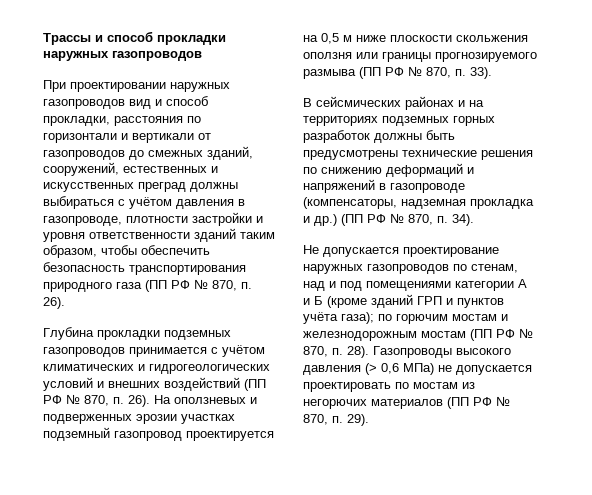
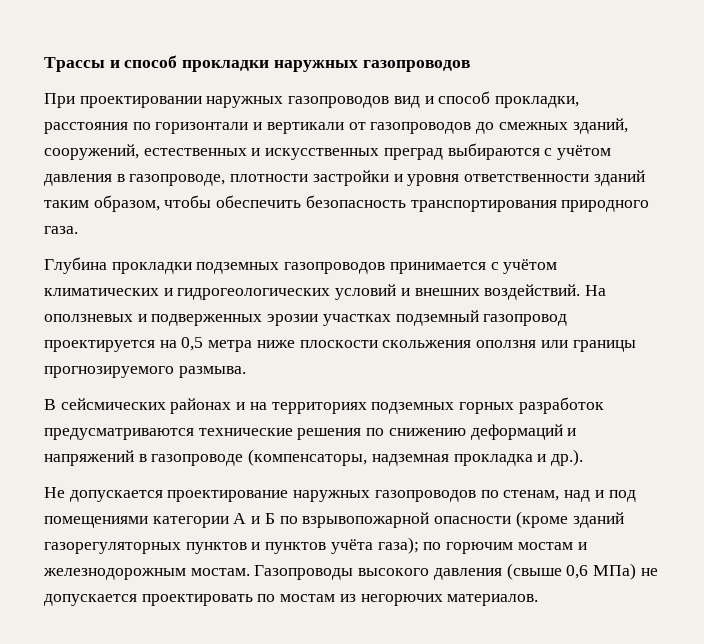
- При проектировании наружных газопроводов вид и способ прокладки, расстояния по горизонтали и вертикали от газопроводов до смежных зданий, сооружений, естественных и искусственных преград должны выбираться с учётом давления в газопроводе, плотности застройки и уровня ответственности зданий таким образом, чтобы обеспечить безопасность транспортирования природного газа (ПП РФ № 870, п. 26).
+ При проектировании наружных газопроводов вид и способ прокладки, расстояния по горизонтали и вертикали от газопроводов до смежных зданий, сооружений, естественных и искусственных преград выбираются с учётом давления в газопроводе, плотности застройки и уровня ответственности зданий таким образом, чтобы обеспечить безопасность транспортирования природного газа.
- Глубина прокладки подземных газопроводов принимается с учётом климатических и гидрогеологических условий и внешних воздействий (ПП РФ № 870, п. 26).
+ Глубина прокладки подземных газопроводов принимается с учётом климатических и гидрогеологических условий и внешних воздействий.
- На оползневых и подверженных эрозии участках подземный газопровод проектируется на 0,5 м ниже плоскости скольжения оползня или границы прогнозируемого размыва (ПП РФ № 870, п. 33).
+ На оползневых и подверженных эрозии участках подземный газопровод проектируется на 0,5 метра ниже плоскости скольжения оползня или границы прогнозируемого размыва.
- В сейсмических районах и на территориях подземных горных разработок должны быть предусмотрены технические решения по снижению деформаций и напряжений в газопроводе (компенсаторы, надземная прокладка и др.) (ПП РФ № 870, п. 34).
+ В сейсмических районах и на территориях подземных горных разработок предусматриваются технические решения по снижению деформаций и напряжений в газопроводе (компенсаторы, надземная прокладка и др.).
- Не допускается проектирование наружных газопроводов по стенам, над и под помещениями категории А и Б (кроме зданий ГРП и пунктов учёта газа); по горючим мостам и железнодорожным мостам (ПП РФ № 870, п. 28).
+ Не допускается проектирование наружных газопроводов по стенам, над и под помещениями категории А и Б по взрывопожарной опасности (кроме зданий газорегуляторных пунктов и пунктов учёта газа); по горючим мостам и железнодорожным мостам.
- Газопроводы высокого давления (> 0,6 МПа) не допускается проектировать по мостам из негорючих материалов (ПП РФ № 870, п. 29).
+ Газопроводы высокого давления (свыше 0,6 МПа) не допускается проектировать по мостам из негорючих материалов.

